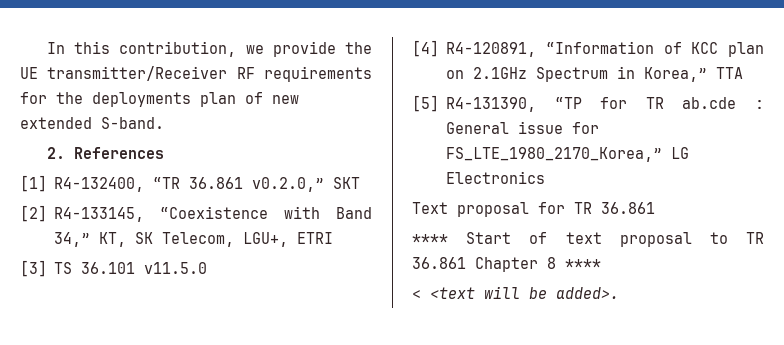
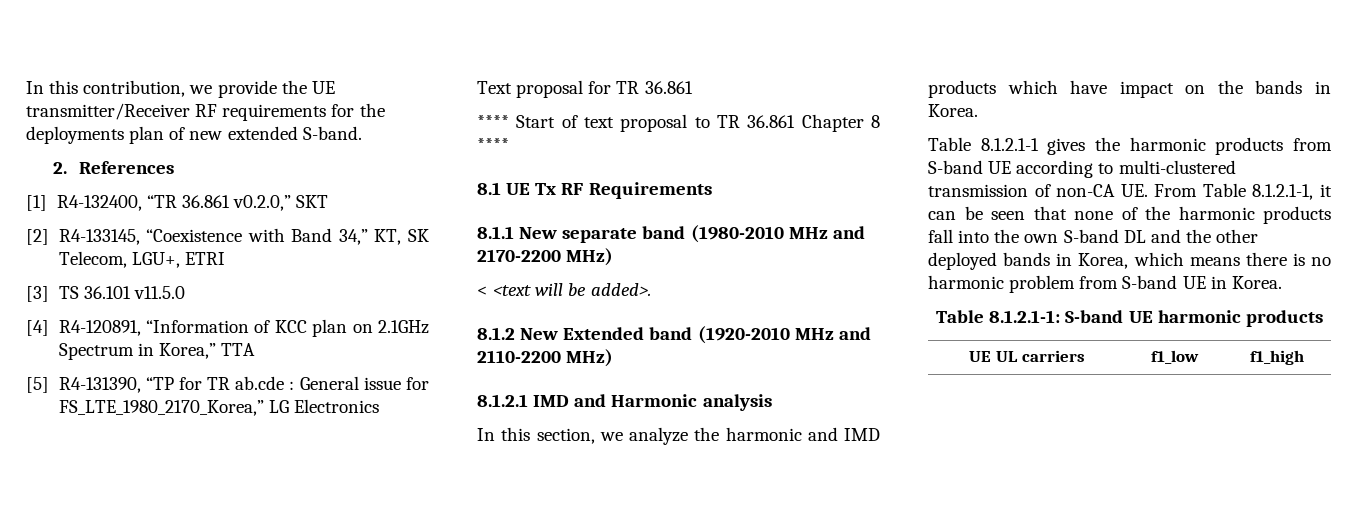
+ 8.1 UE Tx RF Requirements
+ 8.1.1 New separate band (1980-2010 MHz and 2170-2200 MHz)
+ 8.1.2 New Extended band (1920-2010 MHz and 2110-2200 MHz)
+ 8.1.2.1 IMD and Harmonic analysis
+ In this section, we analyze the harmonic and IMD products which have impact on the bands in Korea.
+ Table 8.1.2.1-1 gives the harmonic products from S-band UE according to multi-clustered transmission of non-CA UE. From Table 8.1.2.1-1, it can be seen that none of the harmonic products fall into the own S-band DL and the other deployed bands in Korea, which means there is no harmonic problem from S-band UE in Korea.
+ Table 8.1.2.1-1: S-band UE harmonic products
+ UE UL carriers | f1_low | f1_high

